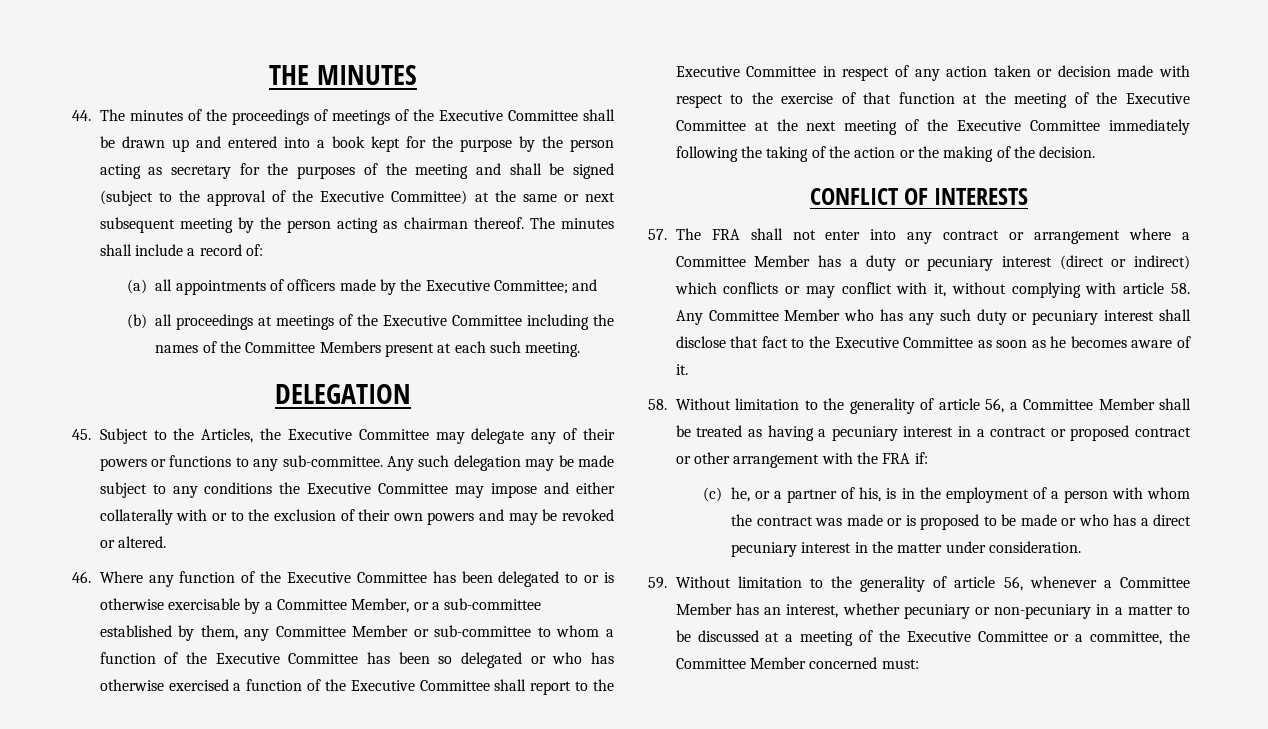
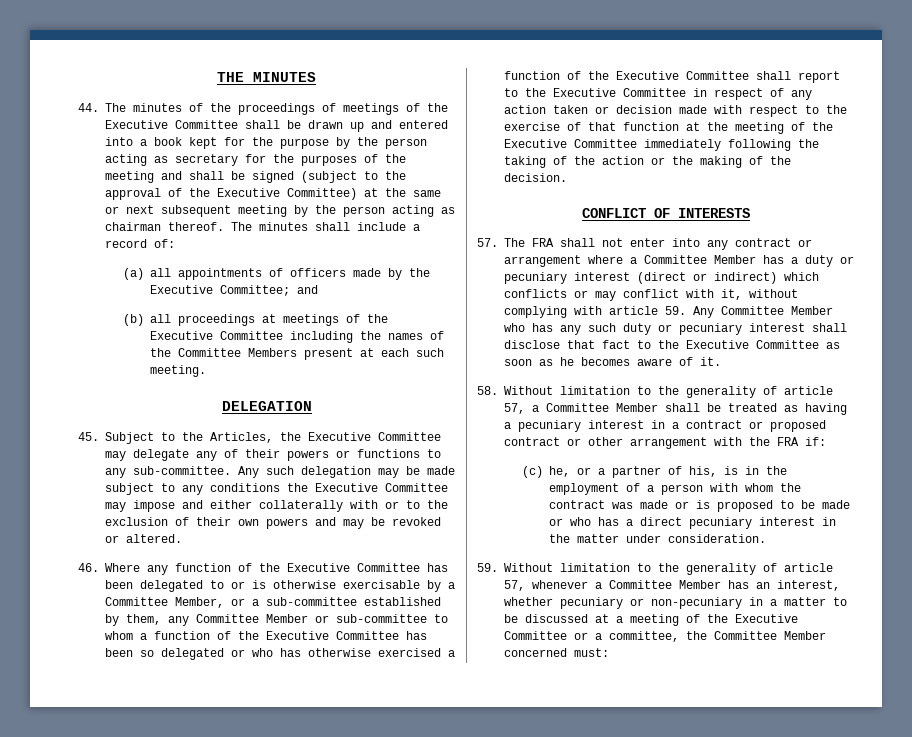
- 46. Where any function of the Executive Committee has been delegated to or is otherwise exercisable by a Committee Member, or a sub-committee established by them, any Committee Member or sub-committee to whom a function of the Executive Committee has been so delegated or who has otherwise exercised a function of the Executive Committee shall report to the Executive Committee in respect of any action taken or decision made with respect to the exercise of that function at the meeting of the Executive Committee at the next meeting of the Executive Committee immediately following the taking of the action or the making of the decision.
+ 46. Where any function of the Executive Committee has been delegated to or is otherwise exercisable by a Committee Member, or a sub-committee established by them, any Committee Member or sub-committee to whom a function of the Executive Committee has been so delegated or who has otherwise exercised a function of the Executive Committee shall report to the Executive Committee in respect of any action taken or decision made with respect to the exercise of that function at the meeting of the Executive Committee immediately following the taking of the action or the making of the decision.
- 57. The FRA shall not enter into any contract or arrangement where a Committee Member has a duty or pecuniary interest (direct or indirect) which conflicts or may conflict with it, without complying with article 58. Any Committee Member who has any such duty or pecuniary interest shall disclose that fact to the Executive Committee as soon as he becomes aware of it.
+ 57. The FRA shall not enter into any contract or arrangement where a Committee Member has a duty or pecuniary interest (direct or indirect) which conflicts or may conflict with it, without complying with article 59. Any Committee Member who has any such duty or pecuniary interest shall disclose that fact to the Executive Committee as soon as he becomes aware of it.
- 58. Without limitation to the generality of article 56, a Committee Member shall be treated as having a pecuniary interest in a contract or proposed contract or other arrangement with the FRA if:
+ 58. Without limitation to the generality of article 57, a Committee Member shall be treated as having a pecuniary interest in a contract or proposed contract or other arrangement with the FRA if:
- 59. Without limitation to the generality of article 56, whenever a Committee Member has an interest, whether pecuniary or non-pecuniary in a matter to be discussed at a meeting of the Executive Committee or a committee, the Committee Member concerned must:
+ 59. Without limitation to the generality of article 57, whenever a Committee Member has an interest, whether pecuniary or non-pecuniary in a matter to be discussed at a meeting of the Executive Committee or a committee, the Committee Member concerned must:

